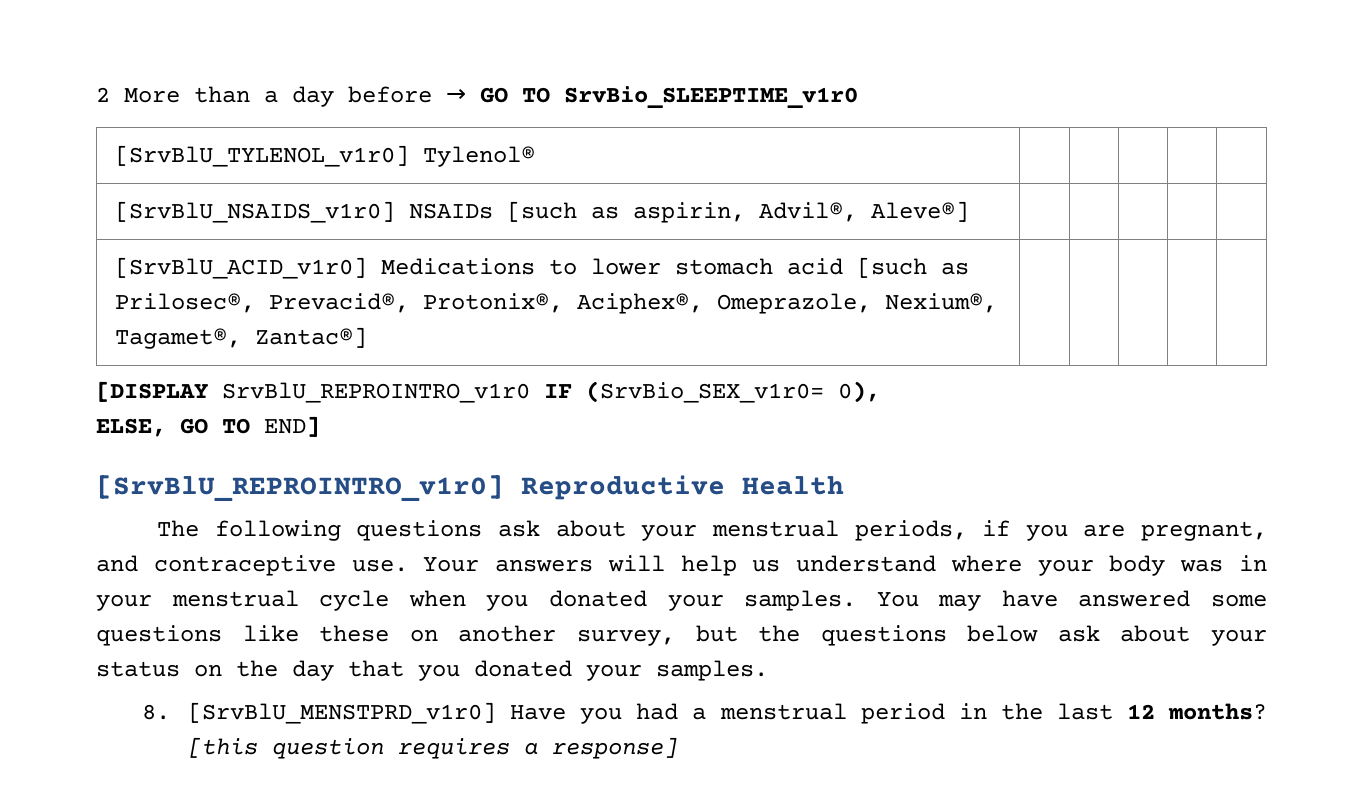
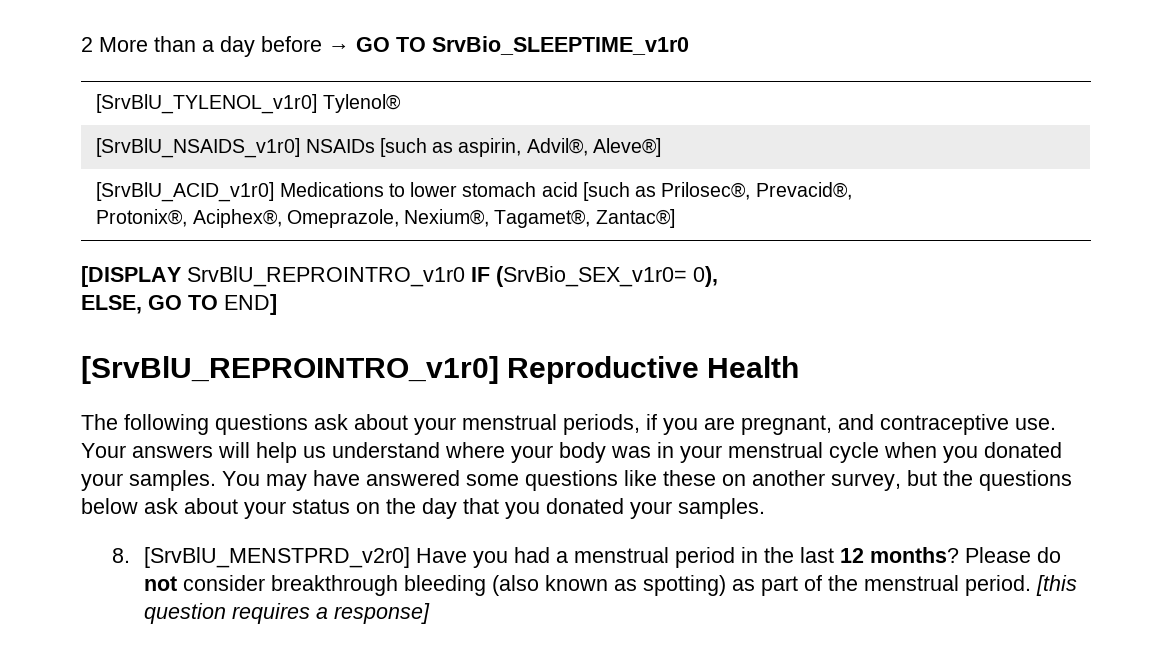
- 8. [SrvBlU_MENSTPRD_v1r0] Have you had a menstrual period in the last 12 months?
+ 8. [SrvBlU_MENSTPRD_v2r0] Have you had a menstrual period in the last 12 months?
+ Please do not consider breakthrough bleeding (also known as spotting) as part of the menstrual period.

